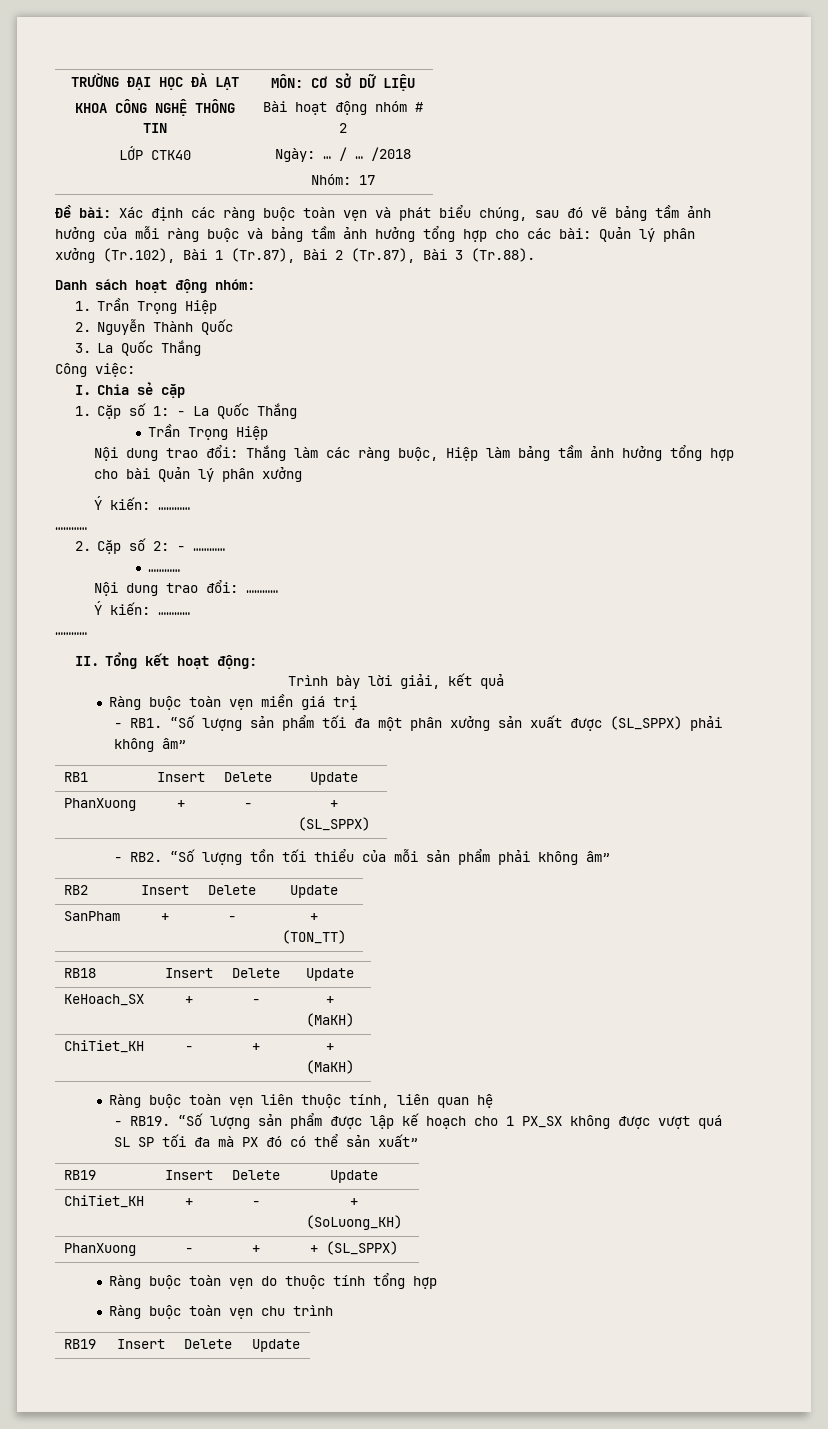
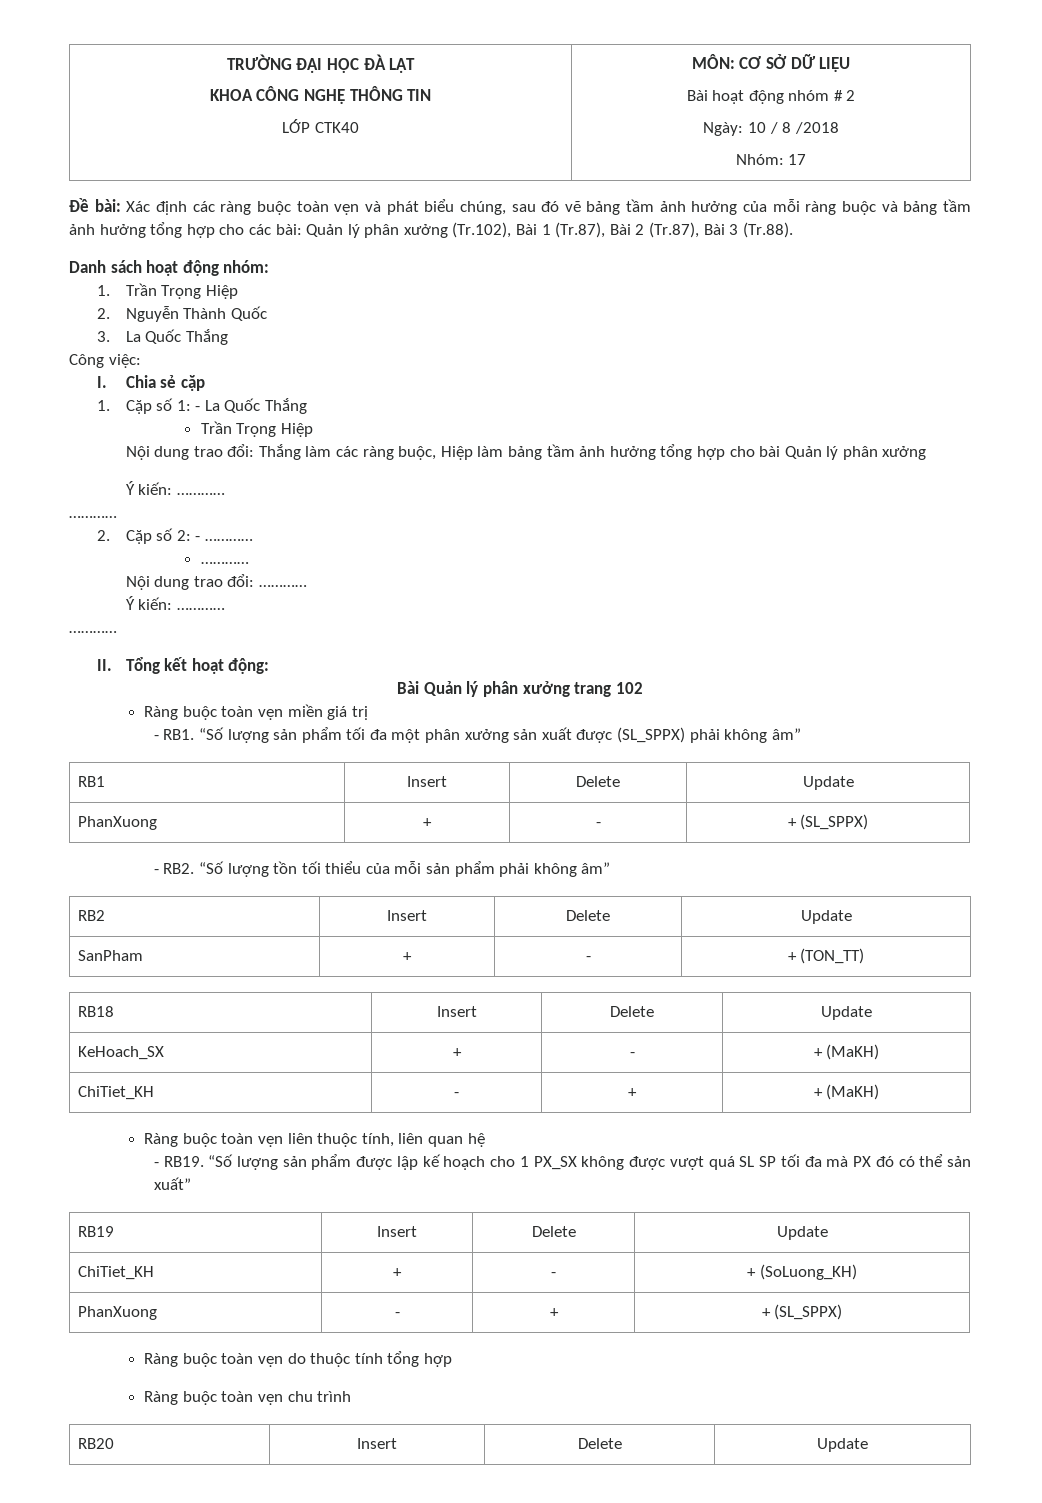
  TRƯỜNG ĐẠI HỌC ĐÀ LẠT
  KHOA CÔNG NGHỆ THÔNG TIN
  LỚP CTK40 | MÔN: CƠ SỞ DỮ LIỆU
  Bài hoạt động nhóm # 2
- Ngày: … / … /2018
+ Ngày: 10 / 8 /2018
- Trình bày lời giải, kết quả
+ Bài Quản lý phân xưởng trang 102
  Ràng buộc toàn vẹn chu trình
- RB19 | Insert | Delete | Update
+ RB20 | Insert | Delete | Update

